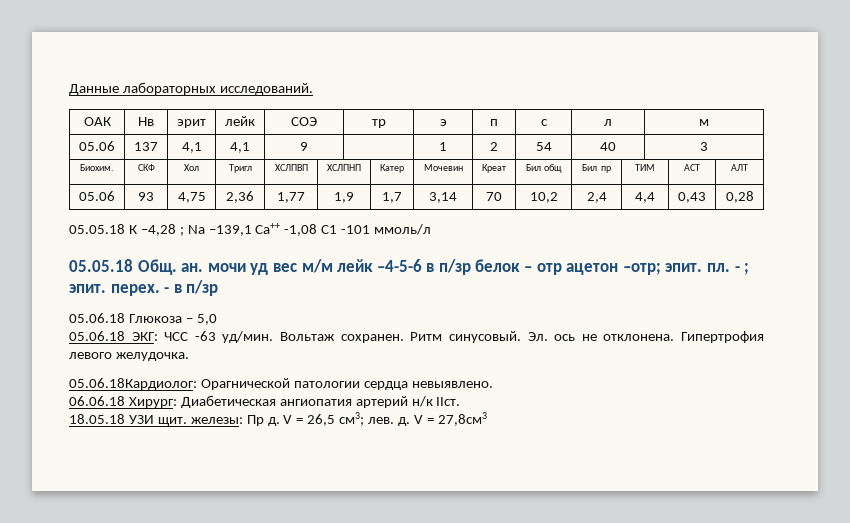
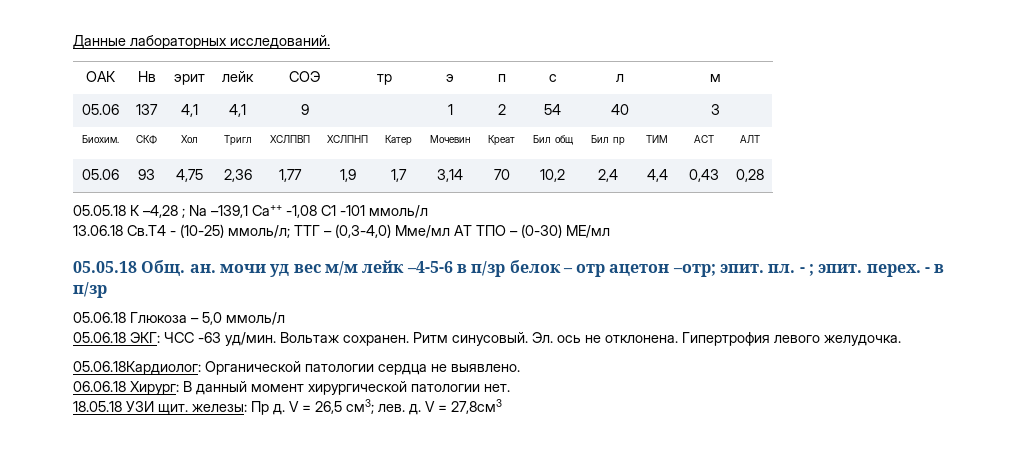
+ 13.06.18 Св.Т4 - (10-25) ммоль/л; ТТГ – (0,3-4,0) Мме/мл АТ ТПО – (0-30) МЕ/мл
- 05.06.18 Глюкоза – 5,0
+ 05.06.18 Глюкоза – 5,0 ммоль/л
- 05.06.18Кардиолог: Орагнической патологии сердца невыявлено.
+ 05.06.18Кардиолог: Органической патологии сердца не выявлено.
- 06.06.18 Хирург: Диабетическая ангиопатия артерий н/к IIcт.
+ 06.06.18 Хирург: В данный момент хирургической патологии нет.

